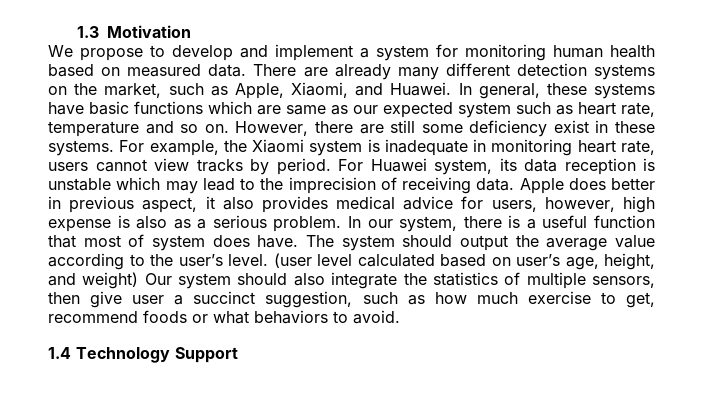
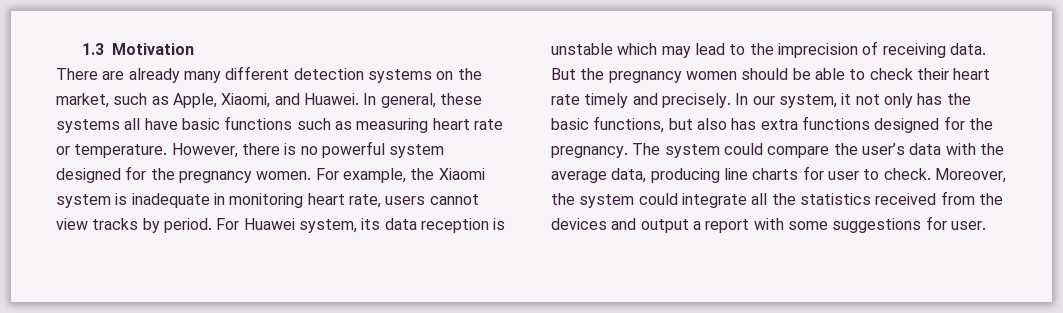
- We propose to develop and implement a system for monitoring human health based on measured data.
- In general, these systems have basic functions which are same as our expected system such as heart rate, temperature and so on. However, there are still some deficiency exist in these systems.
+ In general, these systems all have basic functions such as measuring heart rate or temperature. However, there is no powerful system designed for the pregnancy women.
- Apple does better in previous aspect, it also provides medical advice for users, however, high expense is also as a serious problem. In our system, there is a useful function that most of system does have. The system should output the average value according to the user’s level. (user level calculated based on user’s age, height, and weight) Our system should also integrate the statistics of multiple sensors, then give user a succinct suggestion, such as how much exercise to get, recommend foods or what behaviors to avoid.
- 1.4 Technology Support
+ But the pregnancy women should be able to check their heart rate timely and precisely. In our system, it not only has the basic functions, but also has extra functions designed for the pregnancy. The system could compare the user’s data with the average data, producing line charts for user to check. Moreover, the system could integrate all the statistics received from the devices and output a report with some suggestions for user.

